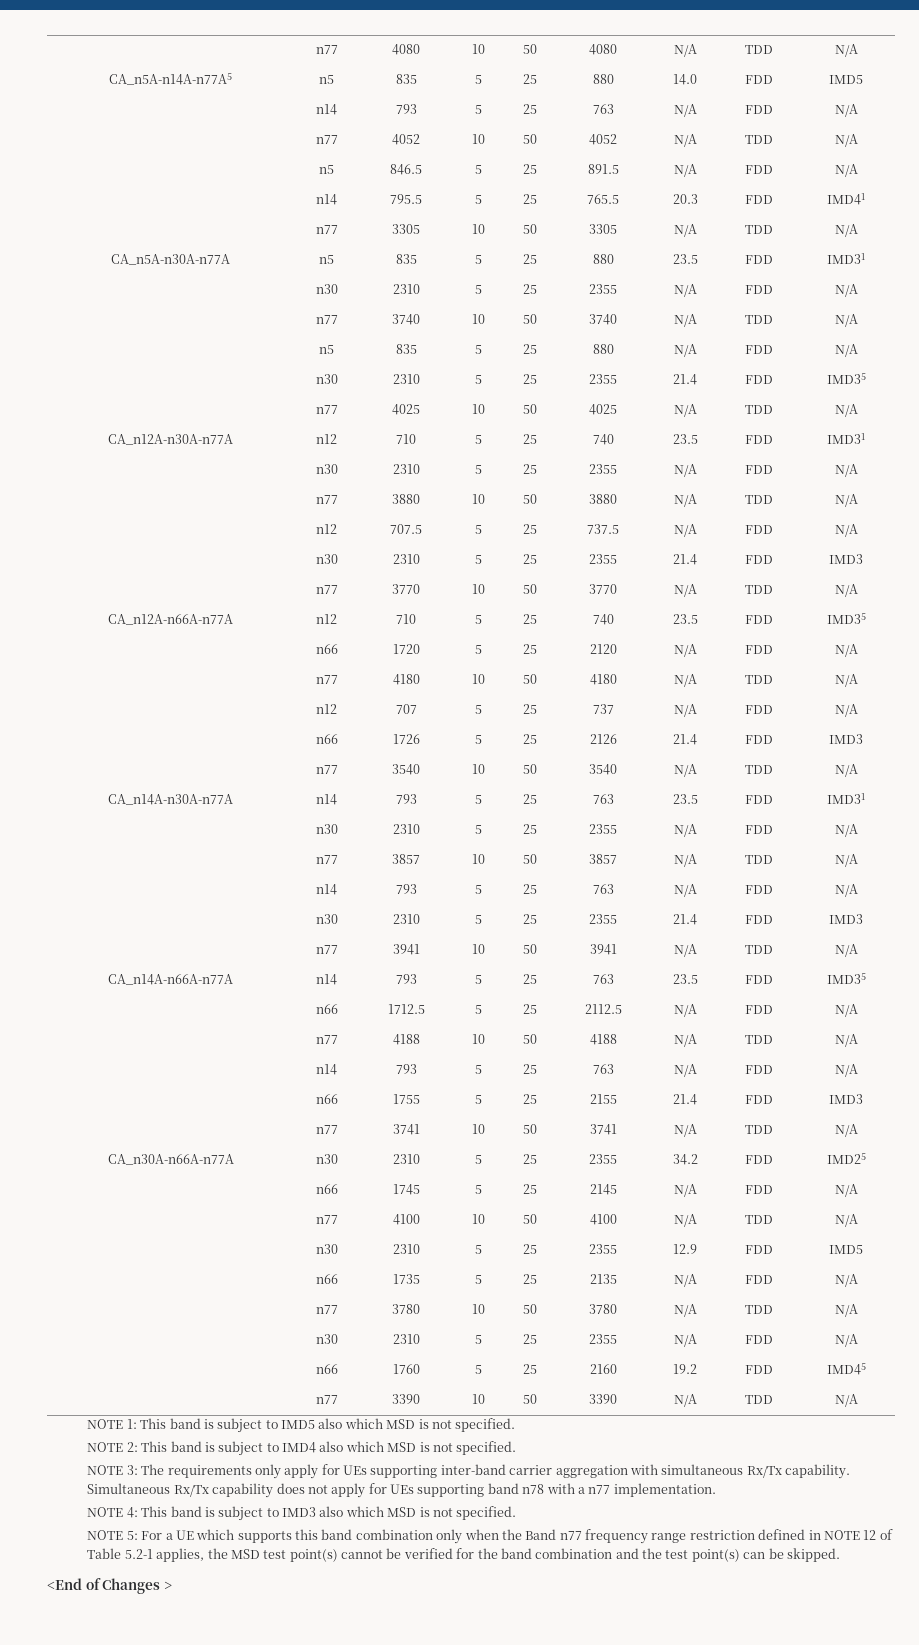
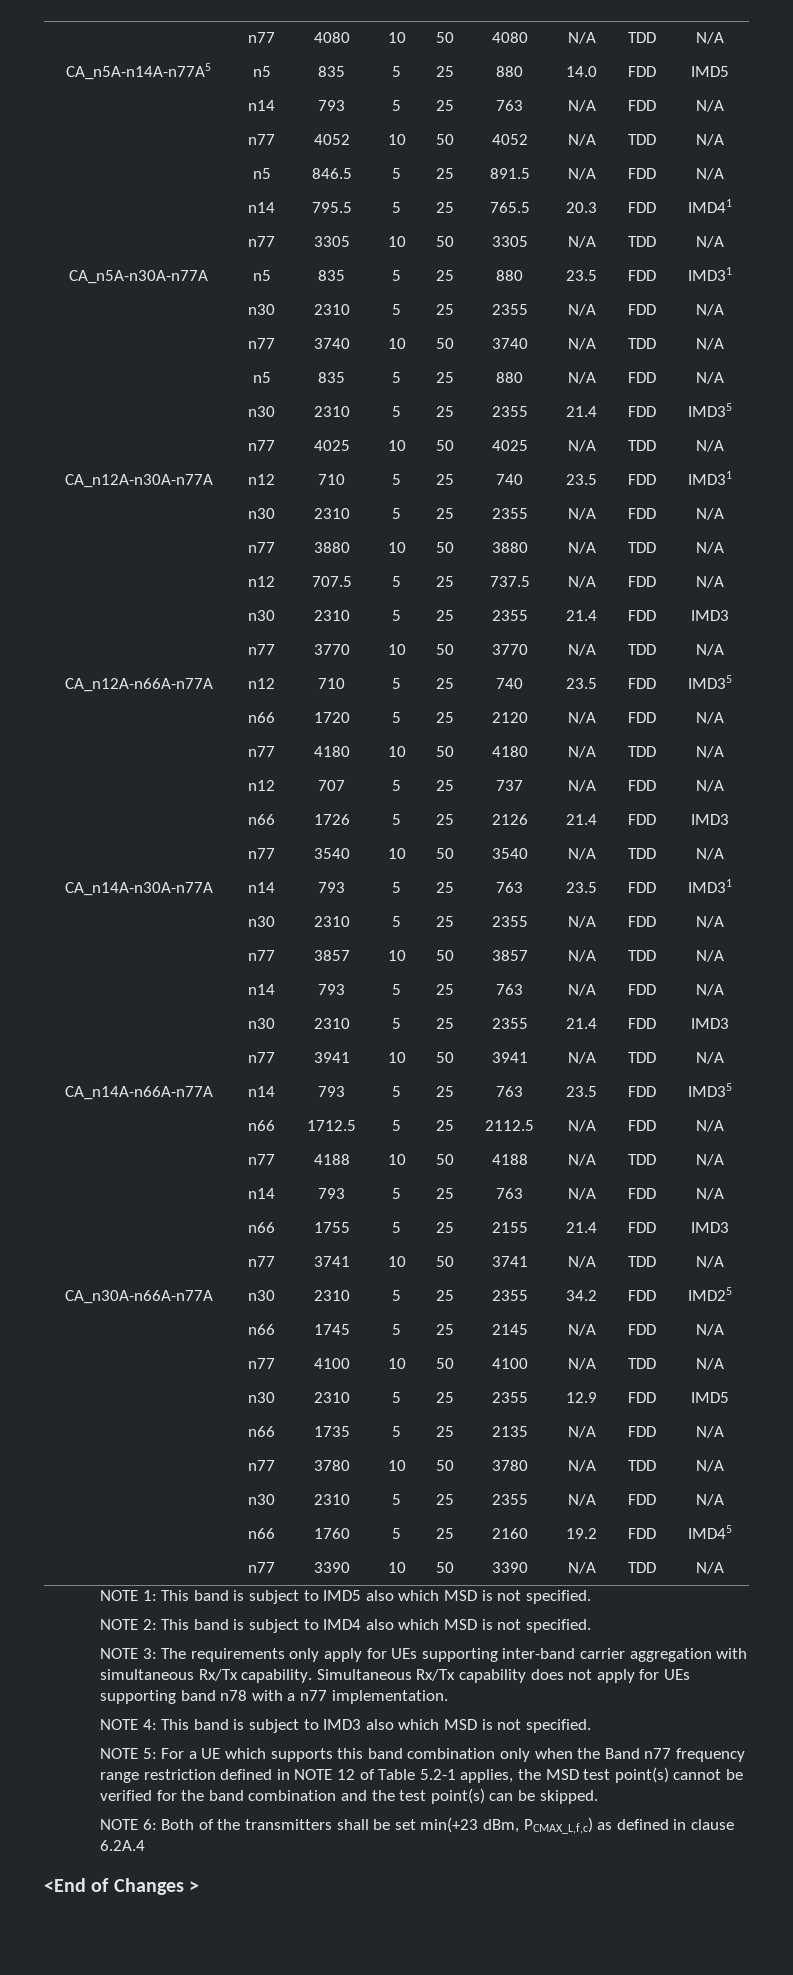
+ NOTE 6: Both of the transmitters shall be set min(+23 dBm, PCMAX_L,f,c) as defined in clause 6.2A.4

